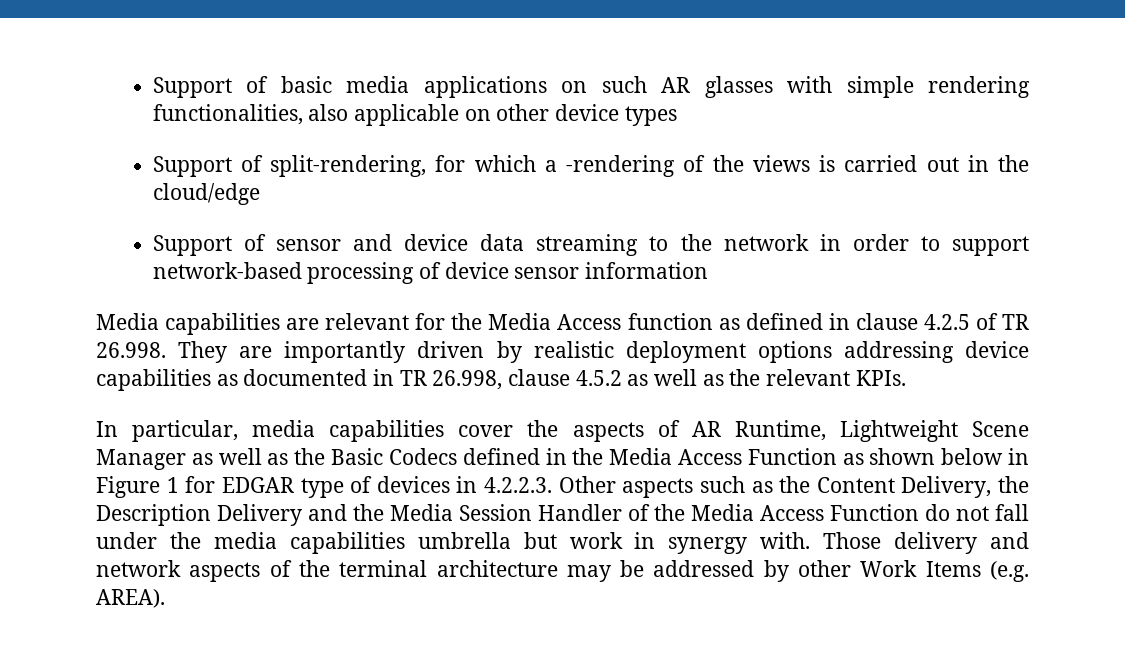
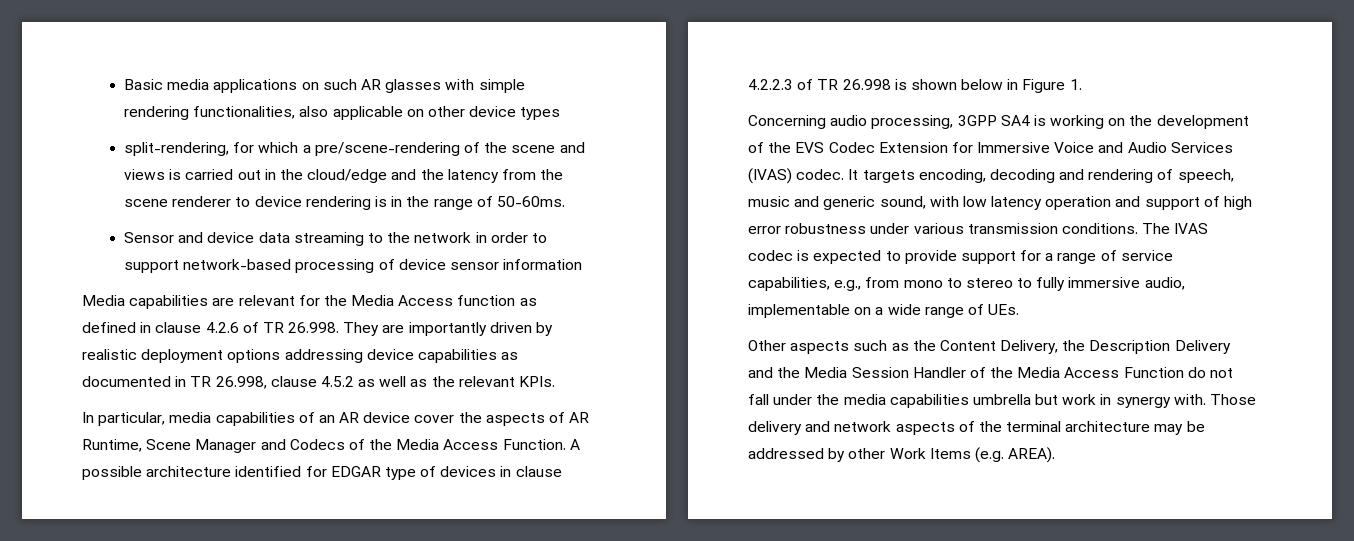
- Support of basic media applications on such AR glasses with simple rendering functionalities, also applicable on other device types
+ Basic media applications on such AR glasses with simple rendering functionalities, also applicable on other device types
- Support of split-rendering, for which a -rendering of the views is carried out in the cloud/edge
- Support of sensor and device data streaming to the network in order to support network-based processing of device sensor information
+ split-rendering, for which a pre/scene-rendering of the scene and views is carried out in the cloud/edge and the latency from the scene renderer to device rendering is in the range of 50-60ms.
+ Sensor and device data streaming to the network in order to support network-based processing of device sensor information
- Media capabilities are relevant for the Media Access function as defined in clause 4.2.5 of TR 26.998. They are importantly driven by realistic deployment options addressing device capabilities as documented in TR 26.998, clause 4.5.2 as well as the relevant KPIs.
+ Media capabilities are relevant for the Media Access function as defined in clause 4.2.6 of TR 26.998. They are importantly driven by realistic deployment options addressing device capabilities as documented in TR 26.998, clause 4.5.2 as well as the relevant KPIs.
- In particular, media capabilities cover the aspects of AR Runtime, Lightweight Scene Manager as well as the Basic Codecs defined in the Media Access Function as shown below in Figure 1 for EDGAR type of devices in 4.2.2.3. Other aspects such as the Content Delivery, the Description Delivery and the Media Session Handler of the Media Access Function do not fall under the media capabilities umbrella but work in synergy with.
+ In particular, media capabilities of an AR device cover the aspects of AR Runtime, Scene Manager and Codecs of the Media Access Function. A possible architecture identified for EDGAR type of devices in clause 4.2.2.3 of TR 26.998 is shown below in Figure 1.
+ Concerning audio processing, 3GPP SA4 is working on the development of the EVS Codec Extension for Immersive Voice and Audio Services (IVAS) codec. It targets encoding, decoding and rendering of speech, music and generic sound, with low latency operation and support of high error robustness under various transmission conditions. The IVAS codec is expected to provide support for a range of service capabilities, e.g., from mono to stereo to fully immersive audio, implementable on a wide range of UEs.
+ Other aspects such as the Content Delivery, the Description Delivery and the Media Session Handler of the Media Access Function do not fall under the media capabilities umbrella but work in synergy with.

